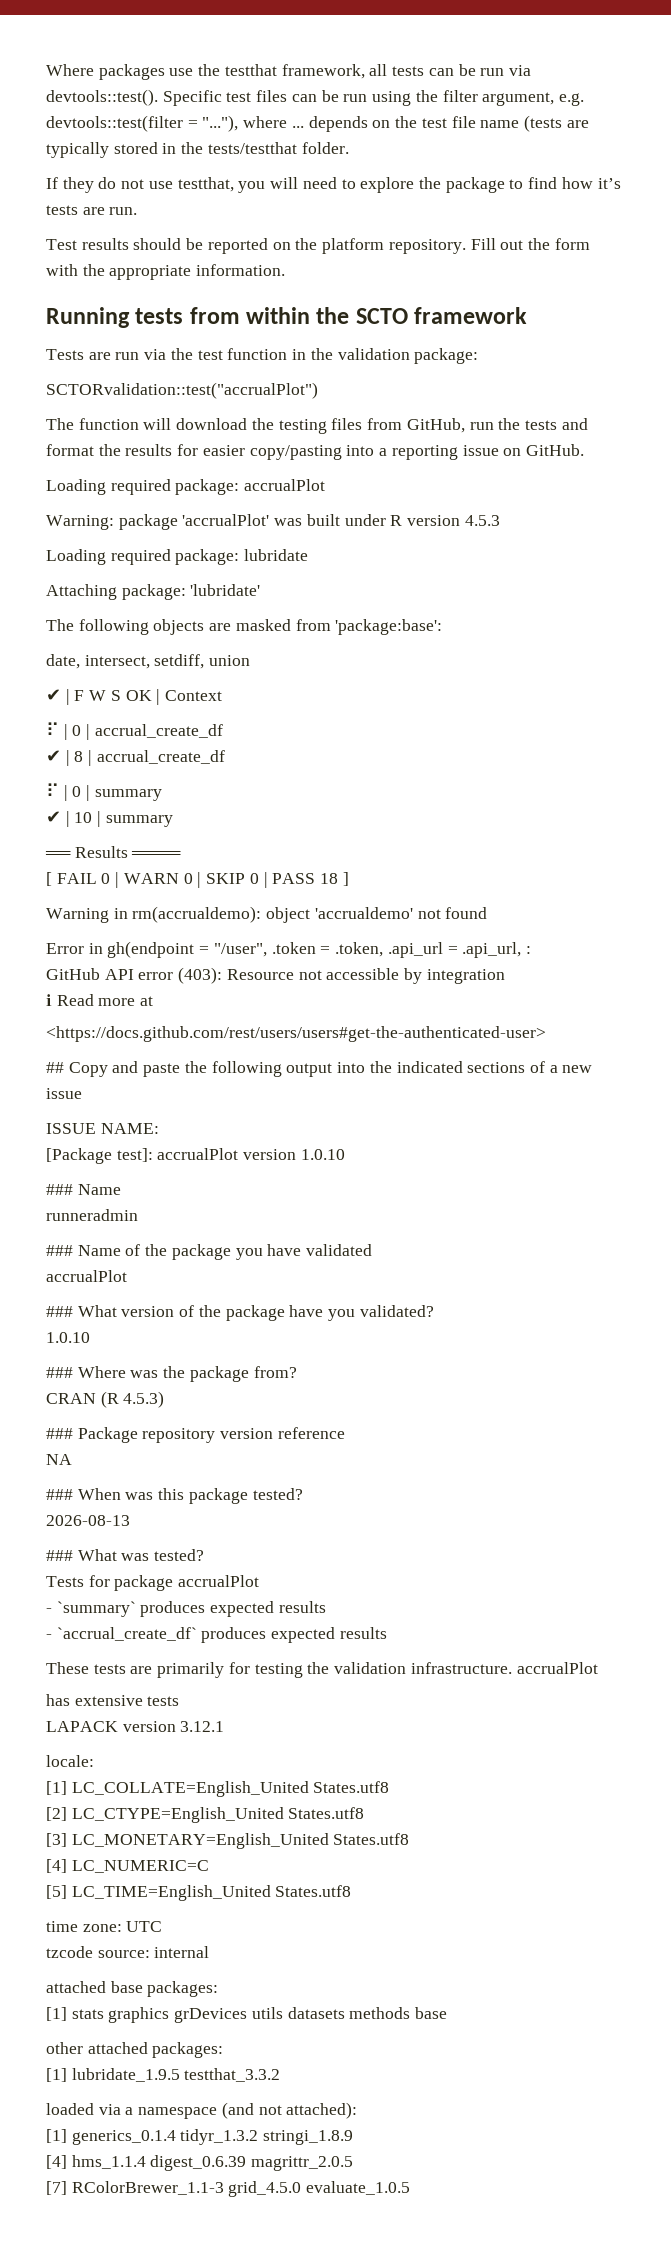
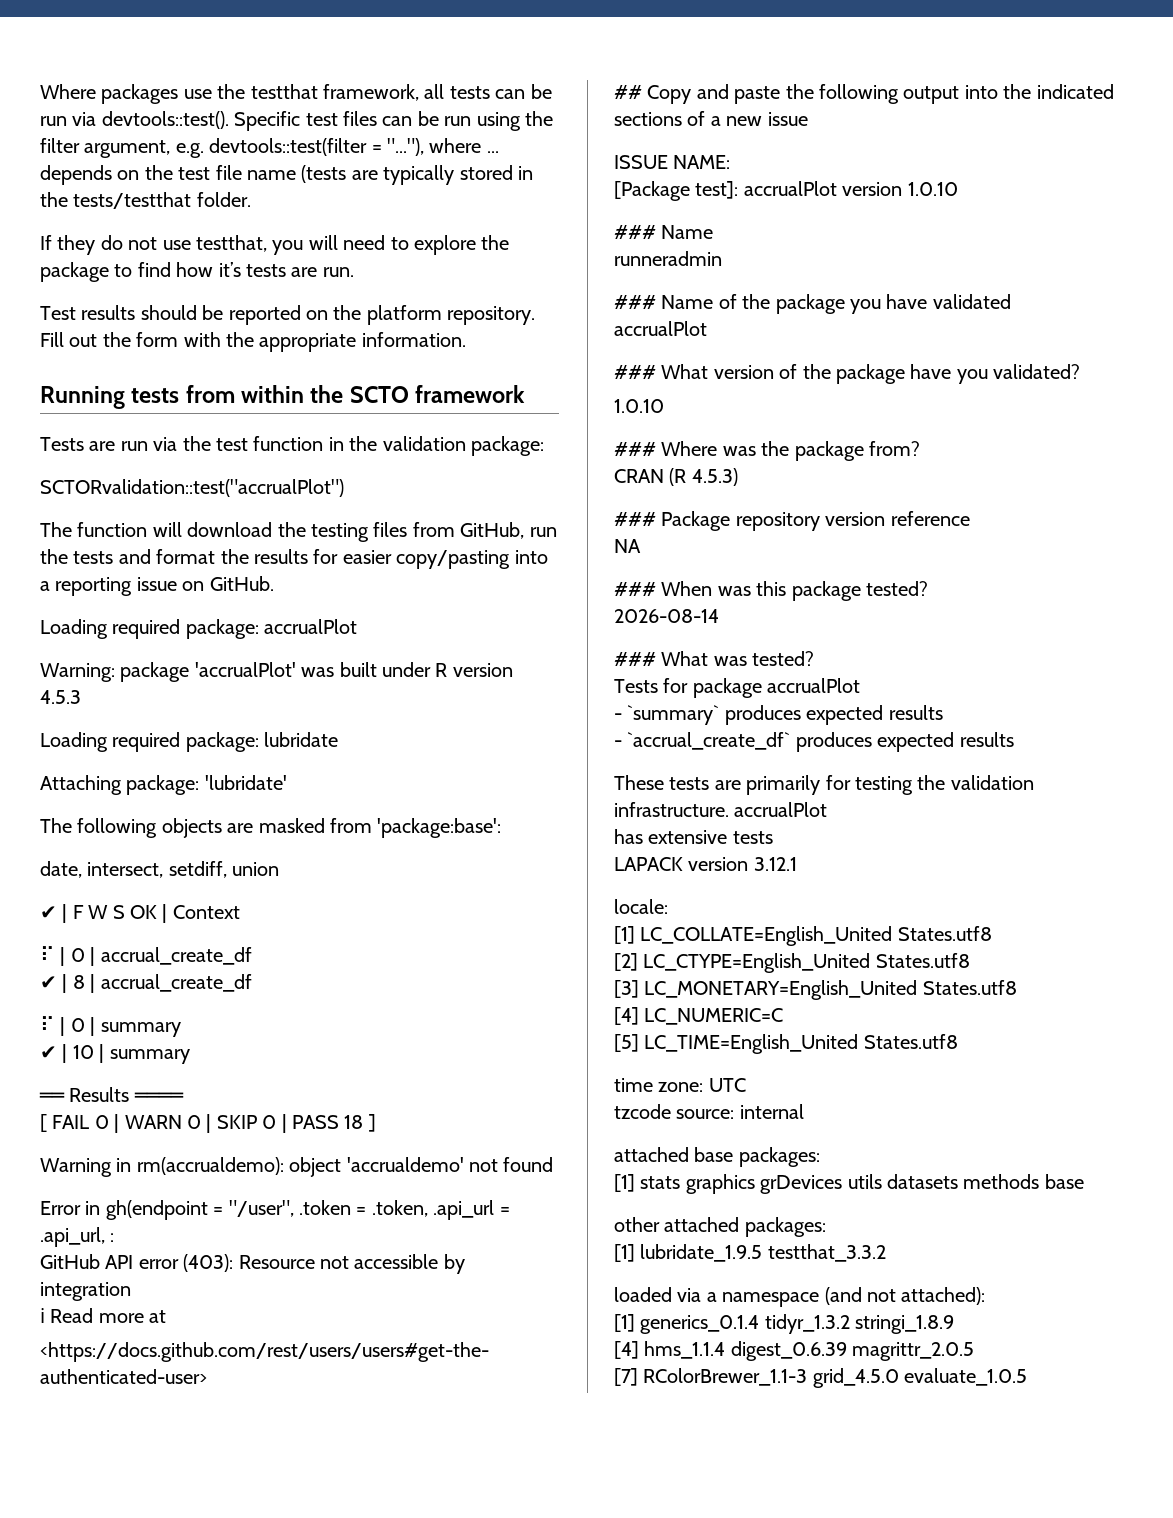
- 2026-08-13
+ 2026-08-14

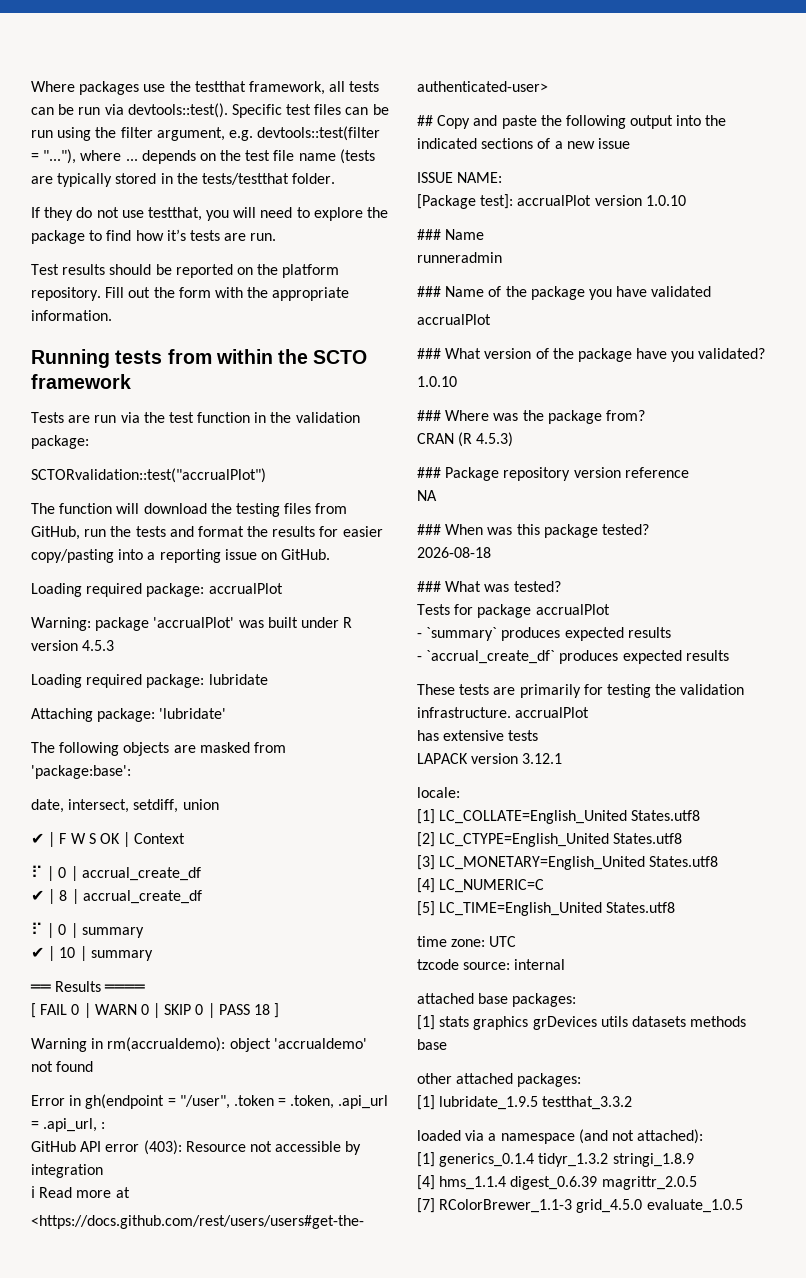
- 2026-08-14
+ 2026-08-18

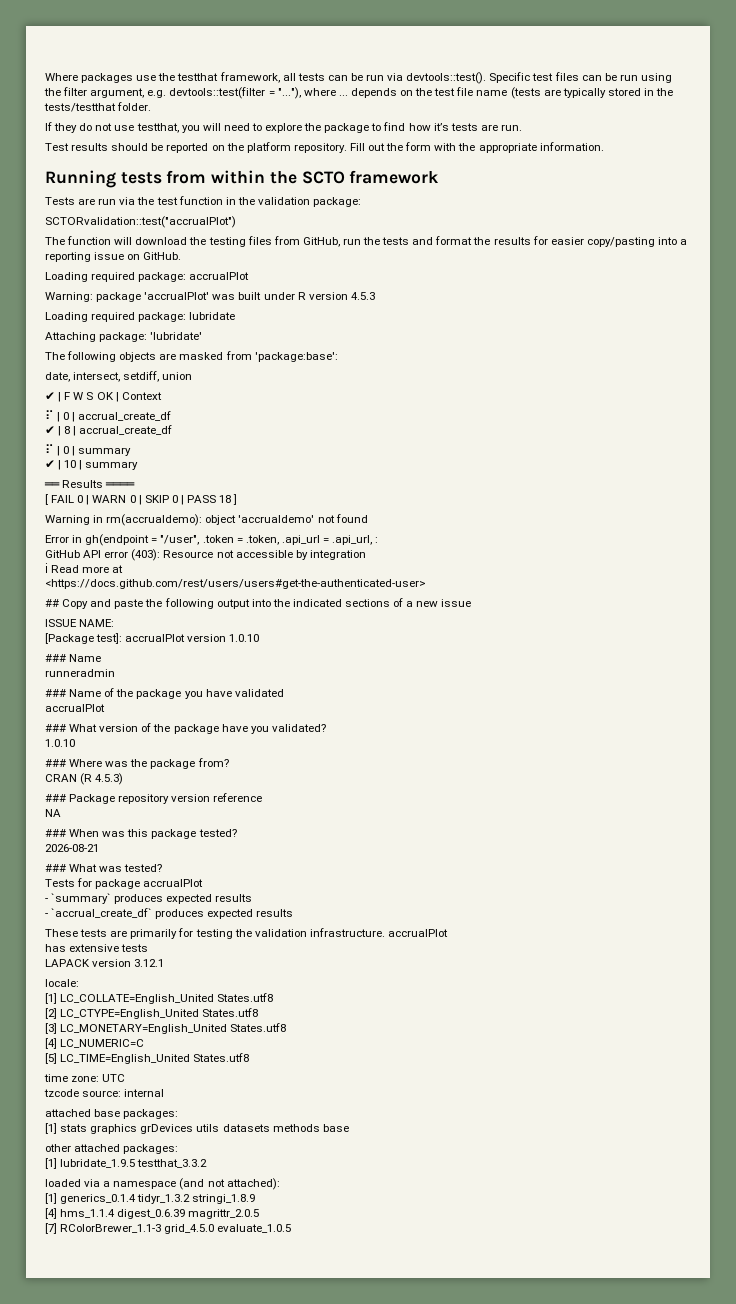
- 2026-08-18
+ 2026-08-21

